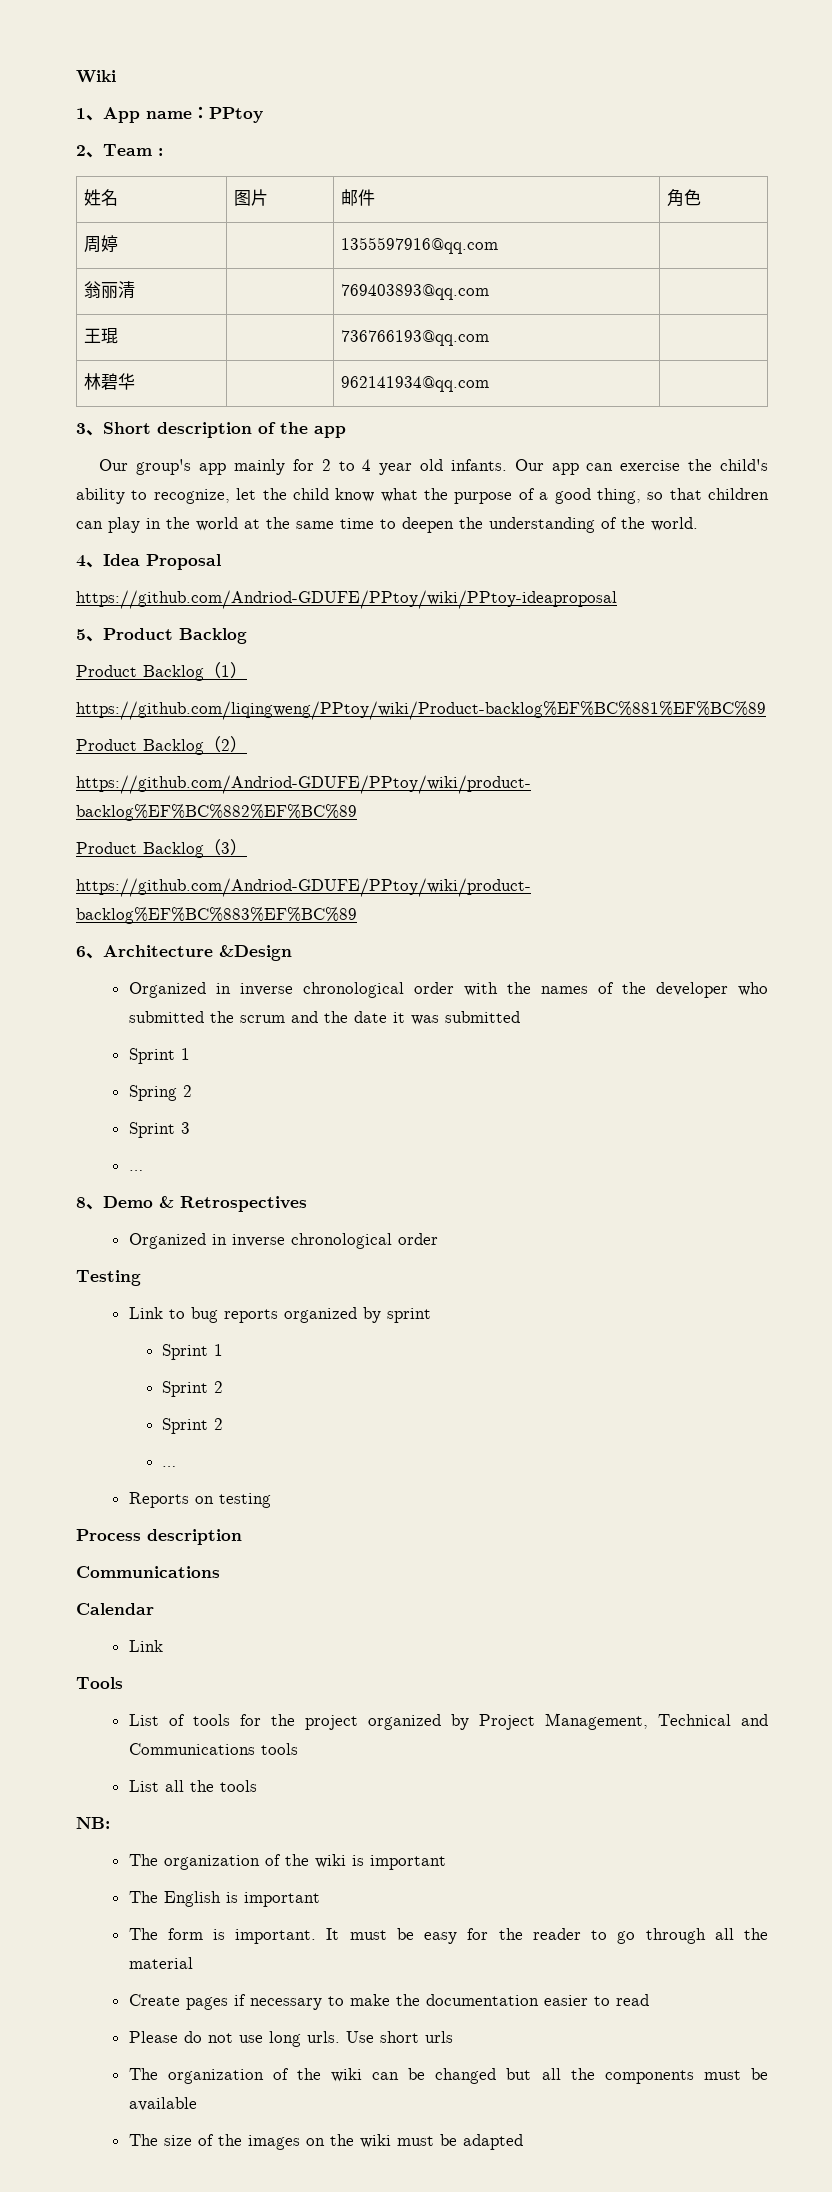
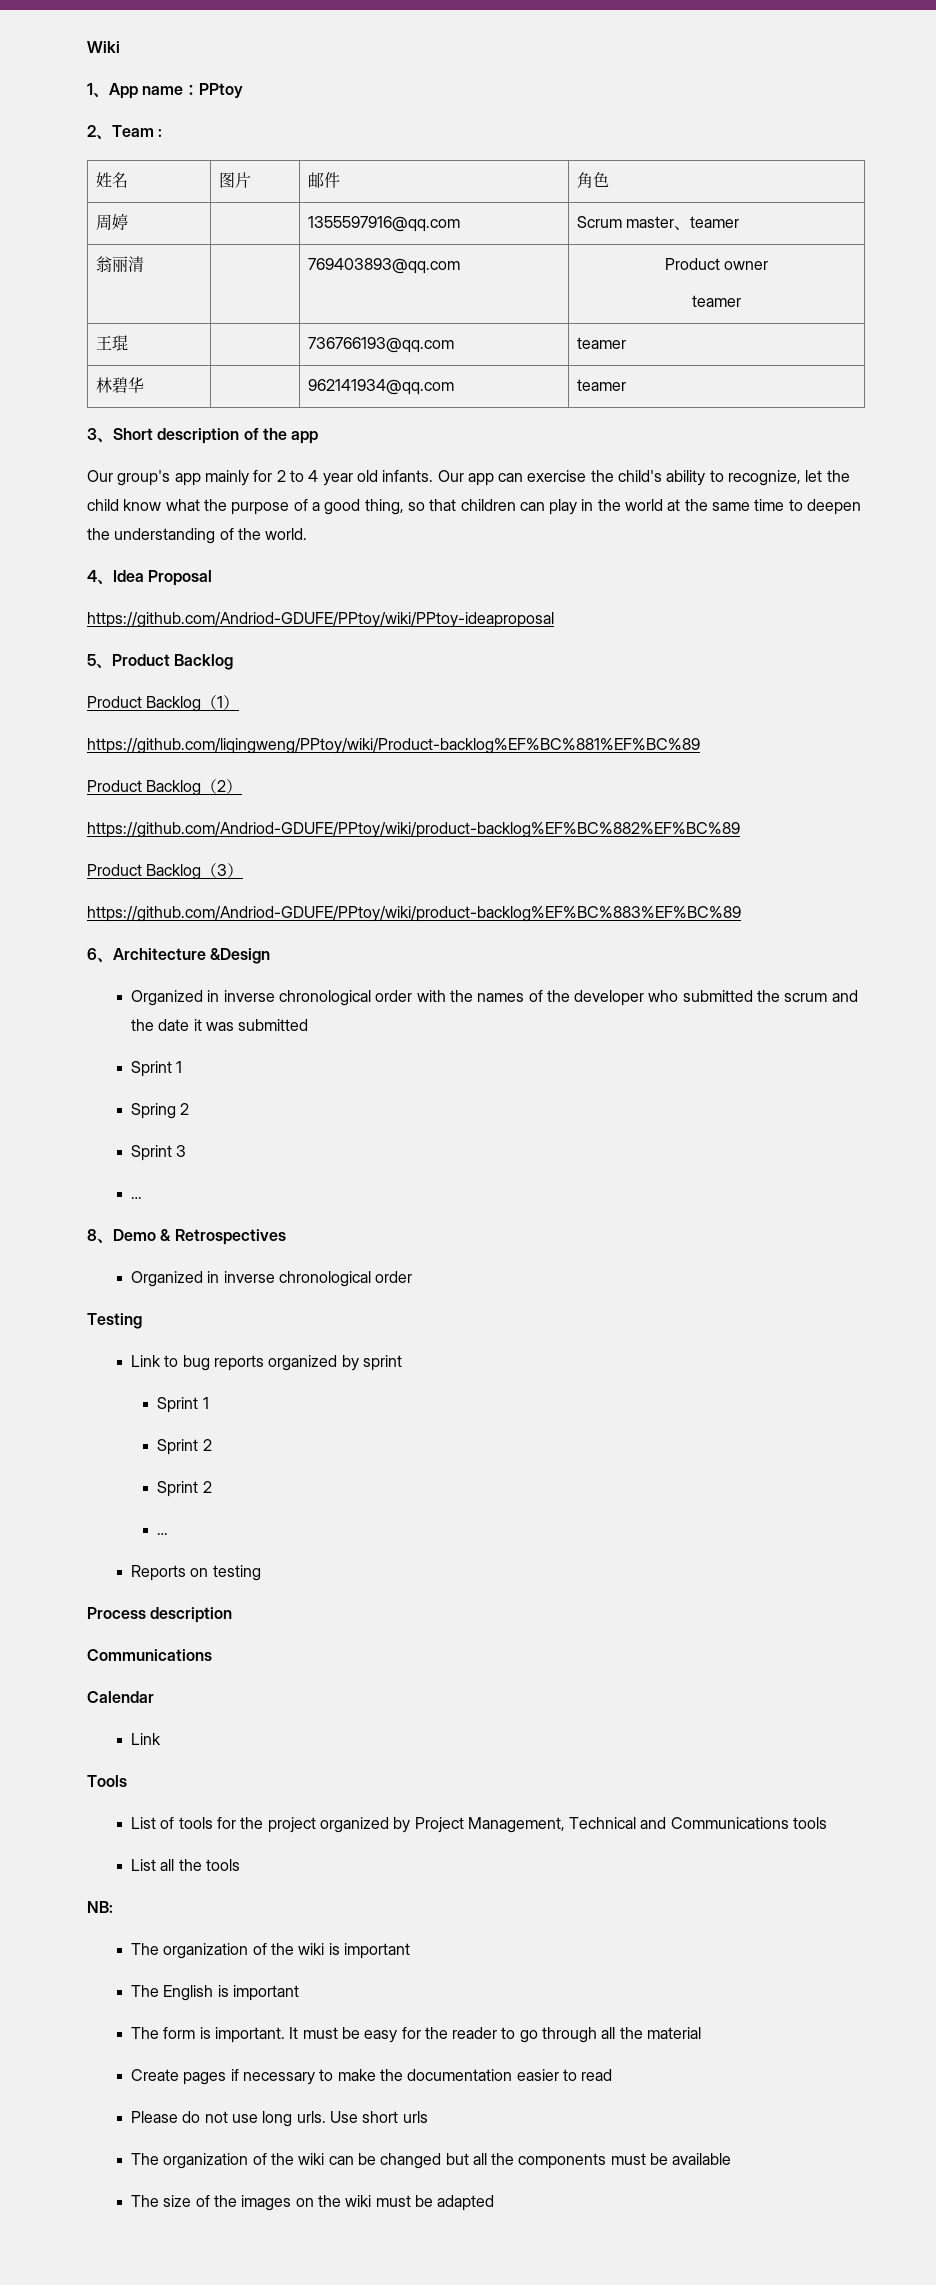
- 周婷 | | 1355597916@qq.com |
+ 周婷 | | 1355597916@qq.com | Scrum master、teamer
- 翁丽清 | | 769403893@qq.com |
+ 翁丽清 | | 769403893@qq.com | Product owner
+ teamer
- 王琨 | | 736766193@qq.com |
+ 王琨 | | 736766193@qq.com | teamer
- 林碧华 | | 962141934@qq.com |
+ 林碧华 | | 962141934@qq.com | teamer

